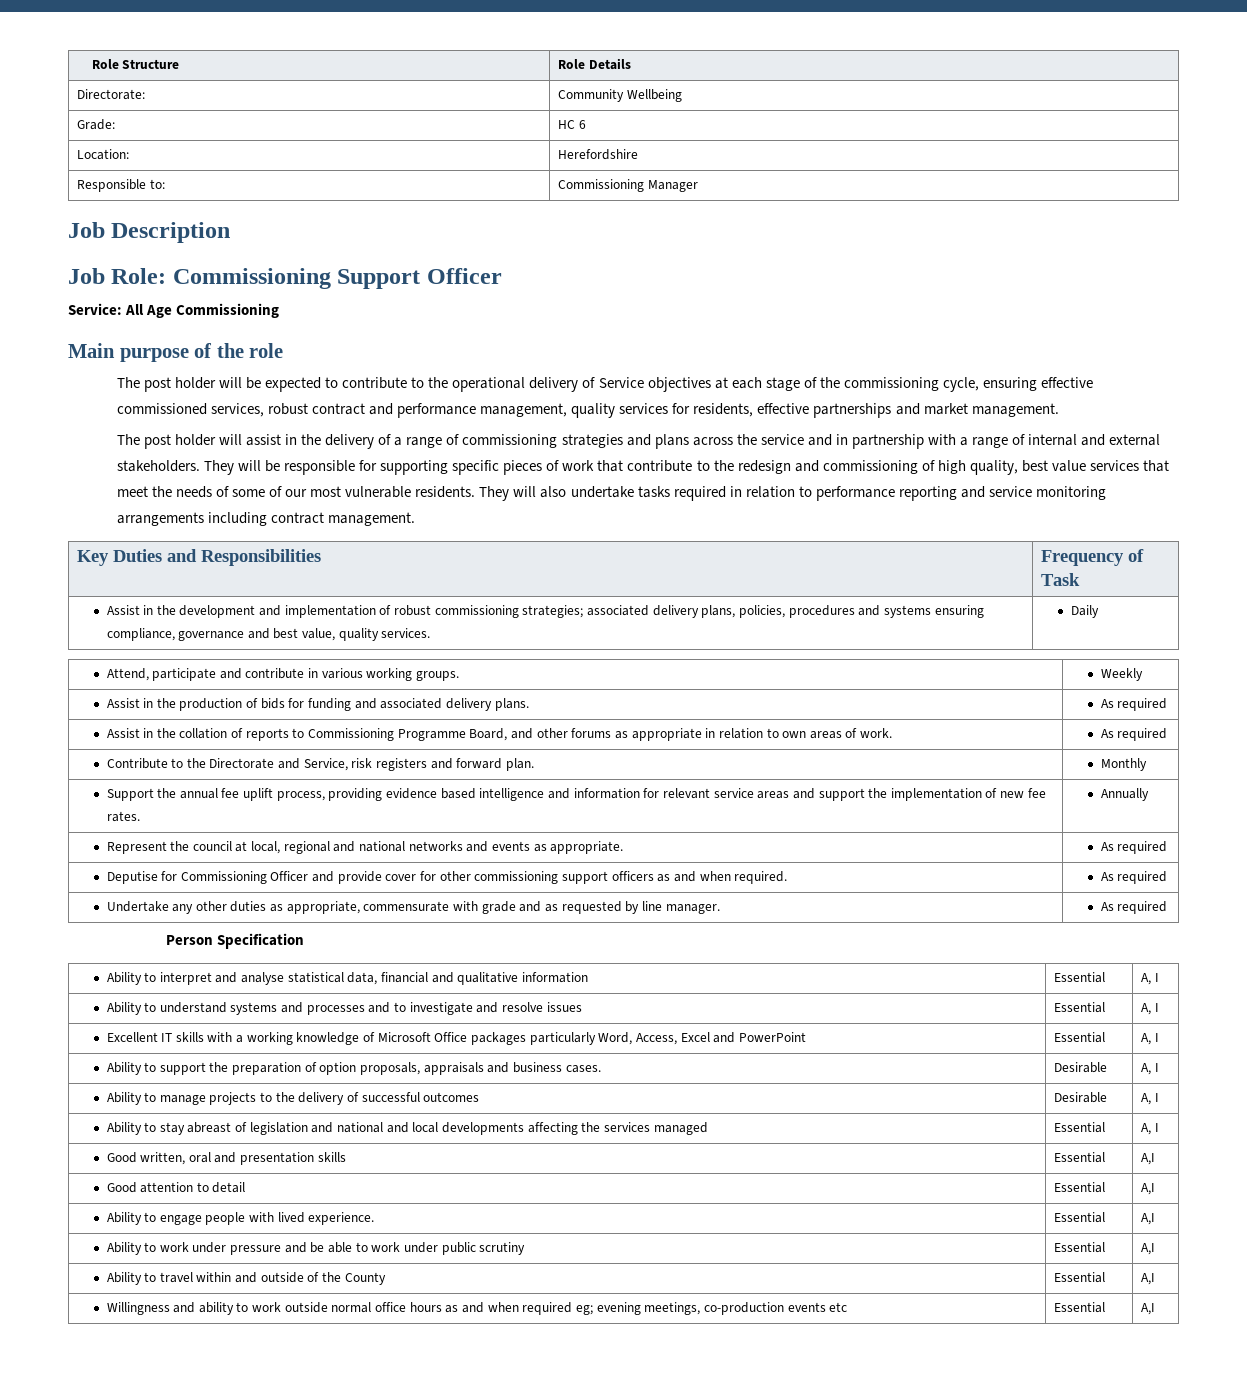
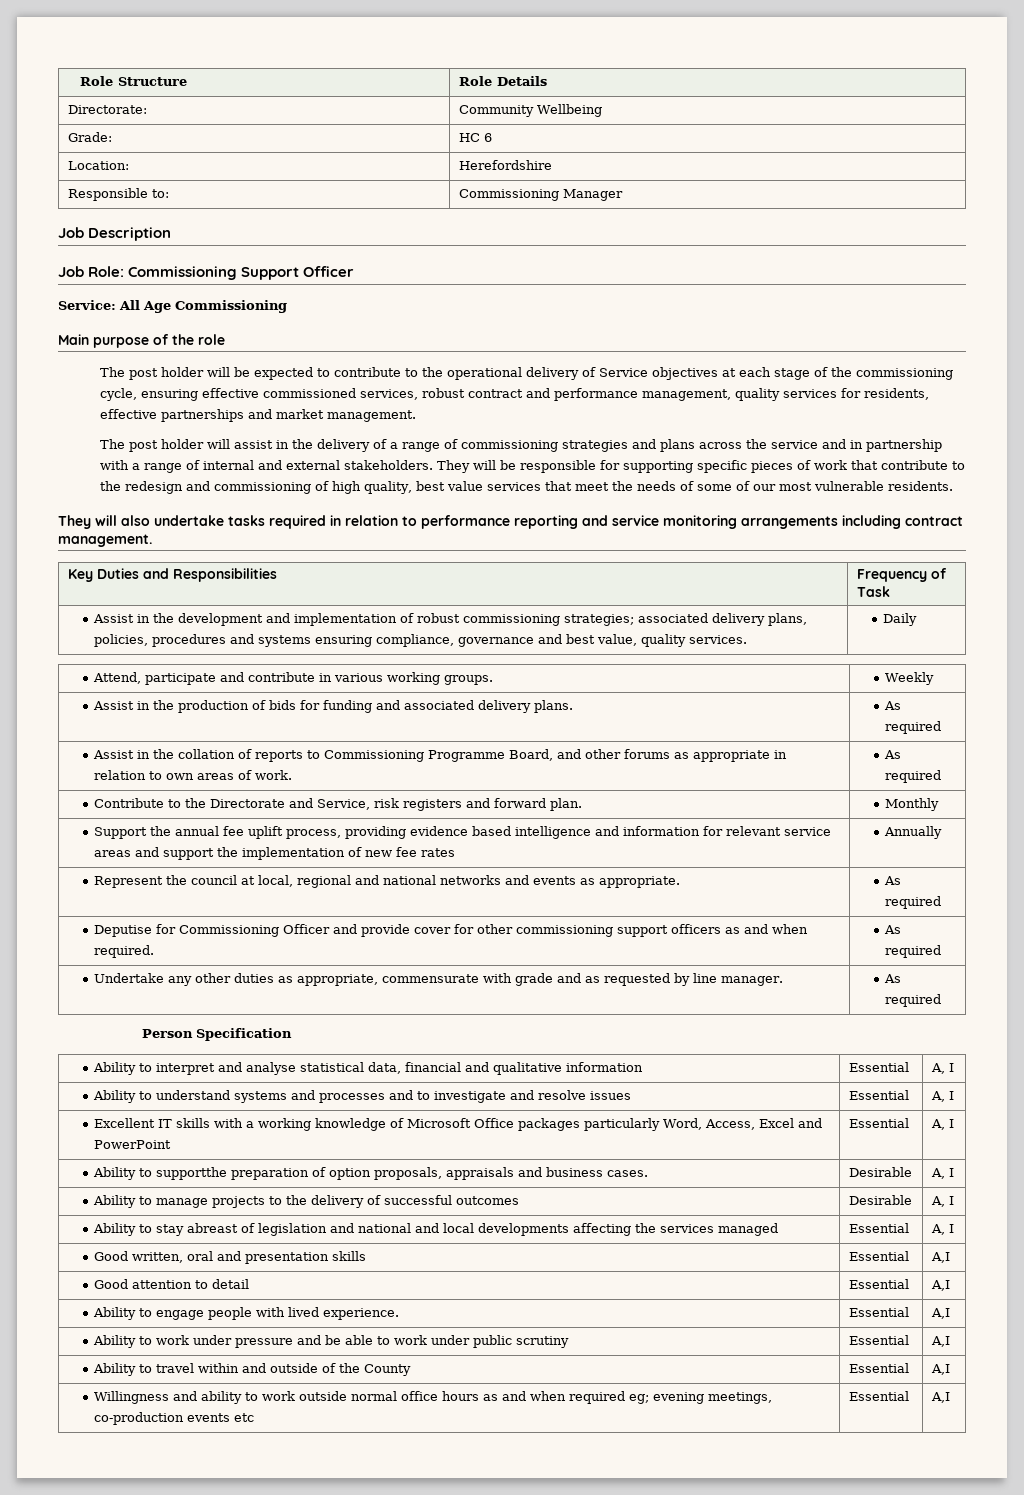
- They will be responsible for supporting specific pieces of work that contribute to the redesign and commissioning of high quality, best value services that meet the needs of some of our most vulnerable residents. They will also undertake tasks required in relation to performance reporting and service monitoring arrangements including contract management.
+ They will be responsible for supporting specific pieces of work that contribute to the redesign and commissioning of high quality, best value services that meet the needs of some of our most vulnerable residents.
+ They will also undertake tasks required in relation to performance reporting and service monitoring arrangements including contract management.
- Support the annual fee uplift process, providing evidence based intelligence and information for relevant service areas and support the implementation of new fee rates. | Annually
+ Support the annual fee uplift process, providing evidence based intelligence and information for relevant service areas and support the implementation of new fee rates | Annually
- Ability to support the preparation of option proposals, appraisals and business cases. | Desirable | A, I
+ Ability to supportthe preparation of option proposals, appraisals and business cases. | Desirable | A, I

